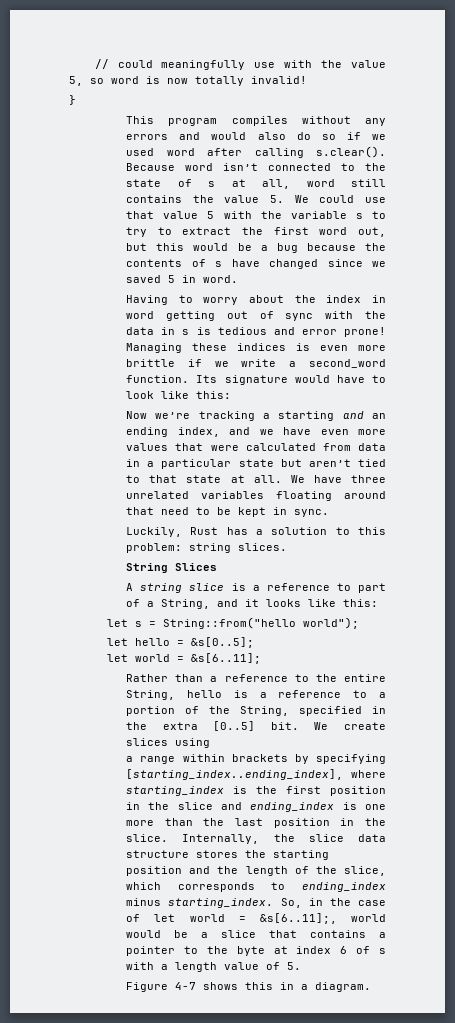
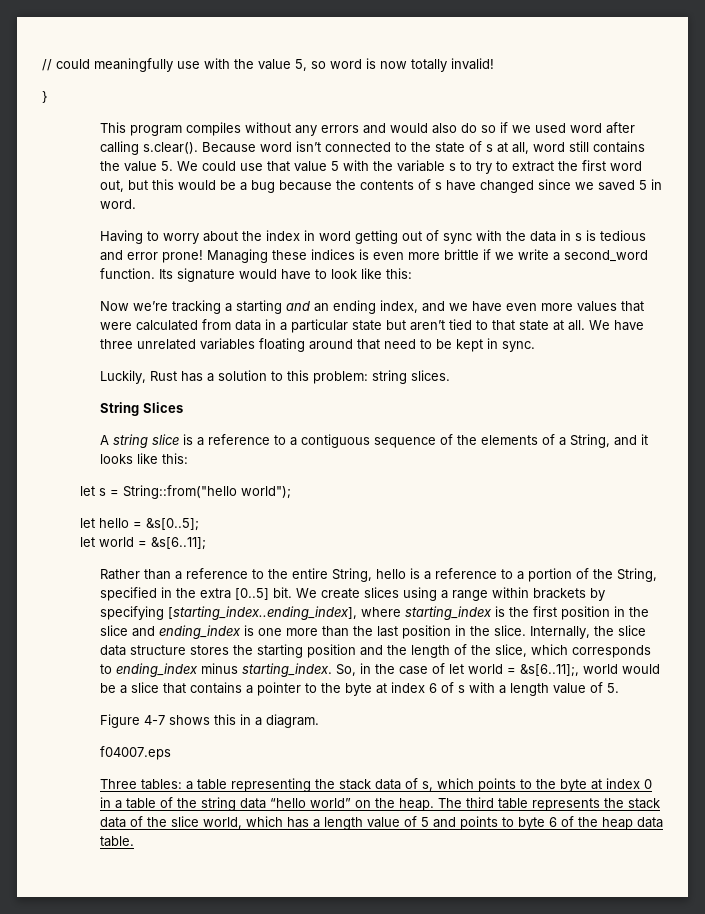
- A string slice is a reference to part of a String, and it looks like this:
+ A string slice is a reference to a contiguous sequence of the elements of a String, and it looks like this:
- We create slices using
- a range within brackets by specifying [starting_index..ending_index], where starting_index is the first position in the slice and ending_index is one more than the last position in the slice.
+ We create slices using a range within brackets by specifying [starting_index..ending_index], where starting_index is the first position in the slice and ending_index is one more than the last position in the slice.
+ f04007.eps
+ Three tables: a table representing the stack data of s, which points to the byte at index 0 in a table of the string data “hello world” on the heap. The third table represents the stack data of the slice world, which has a length value of 5 and points to byte 6 of the heap data table.

